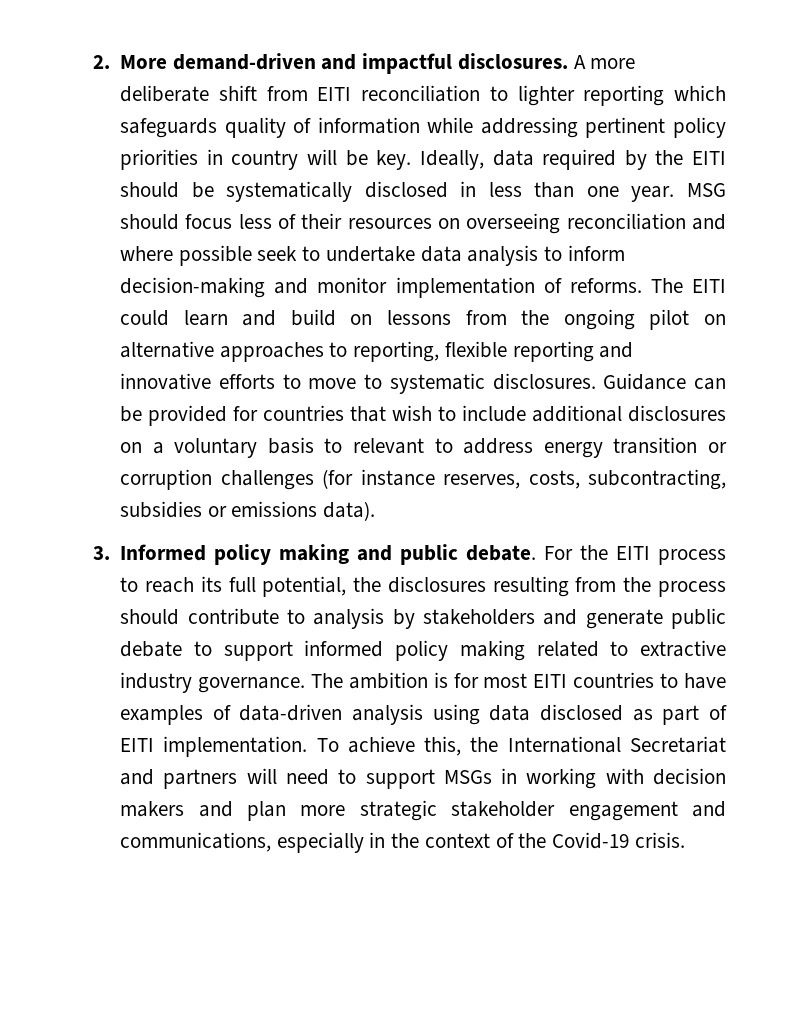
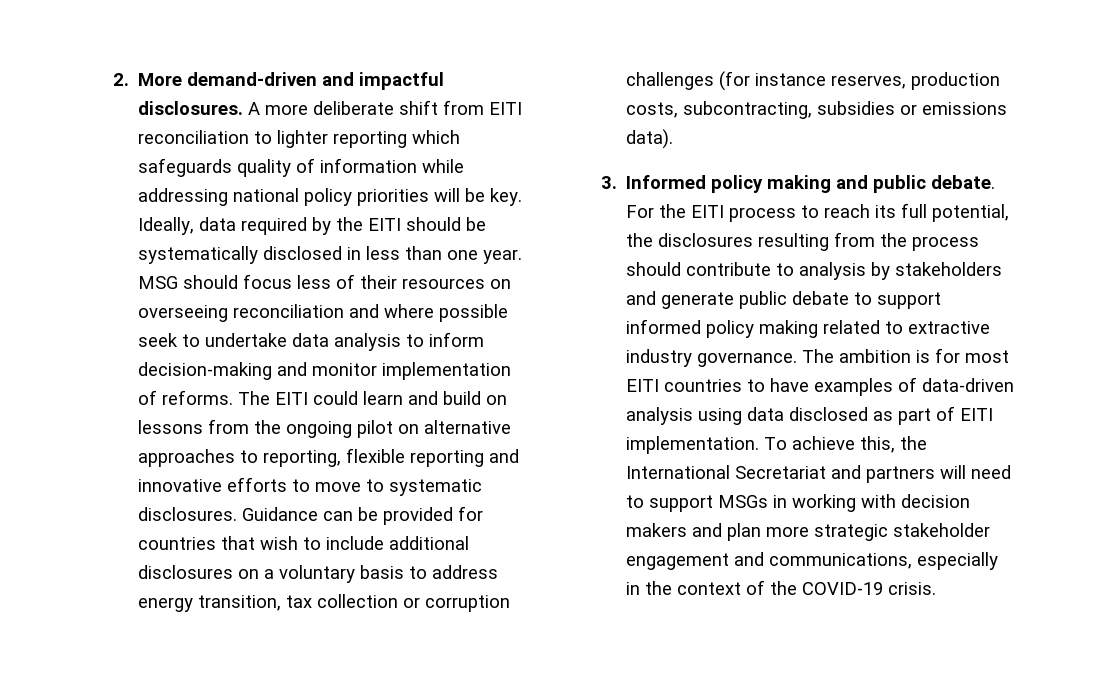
- A more deliberate shift from EITI reconciliation to lighter reporting which safeguards quality of information while addressing pertinent policy priorities in country will be key.
+ A more deliberate shift from EITI reconciliation to lighter reporting which safeguards quality of information while addressing national policy priorities will be key.
- Guidance can be provided for countries that wish to include additional disclosures on a voluntary basis to relevant to address energy transition or corruption challenges (for instance reserves, costs, subcontracting, subsidies or emissions data).
+ Guidance can be provided for countries that wish to include additional disclosures on a voluntary basis to address energy transition, tax collection or corruption challenges (for instance reserves, production costs, subcontracting, subsidies or emissions data).
- To achieve this, the International Secretariat and partners will need to support MSGs in working with decision makers and plan more strategic stakeholder engagement and communications, especially in the context of the Covid-19 crisis.
+ To achieve this, the International Secretariat and partners will need to support MSGs in working with decision makers and plan more strategic stakeholder engagement and communications, especially in the context of the COVID-19 crisis.

